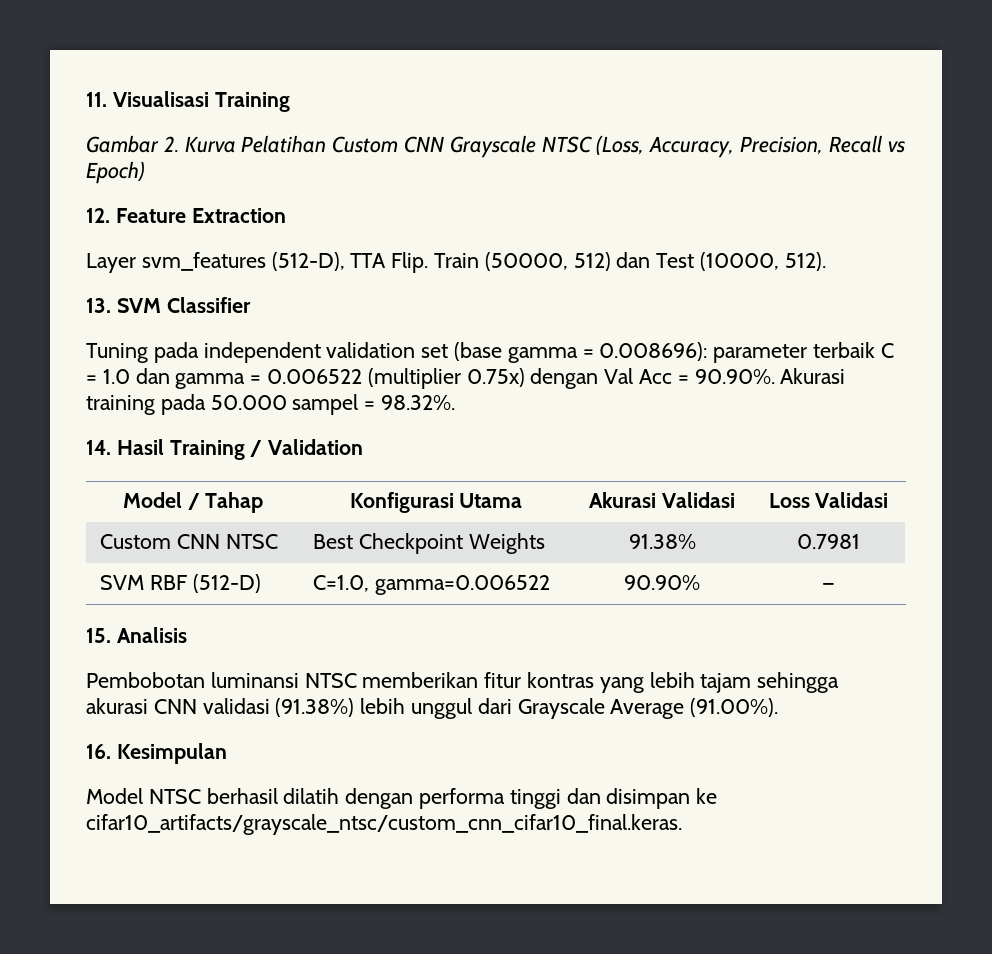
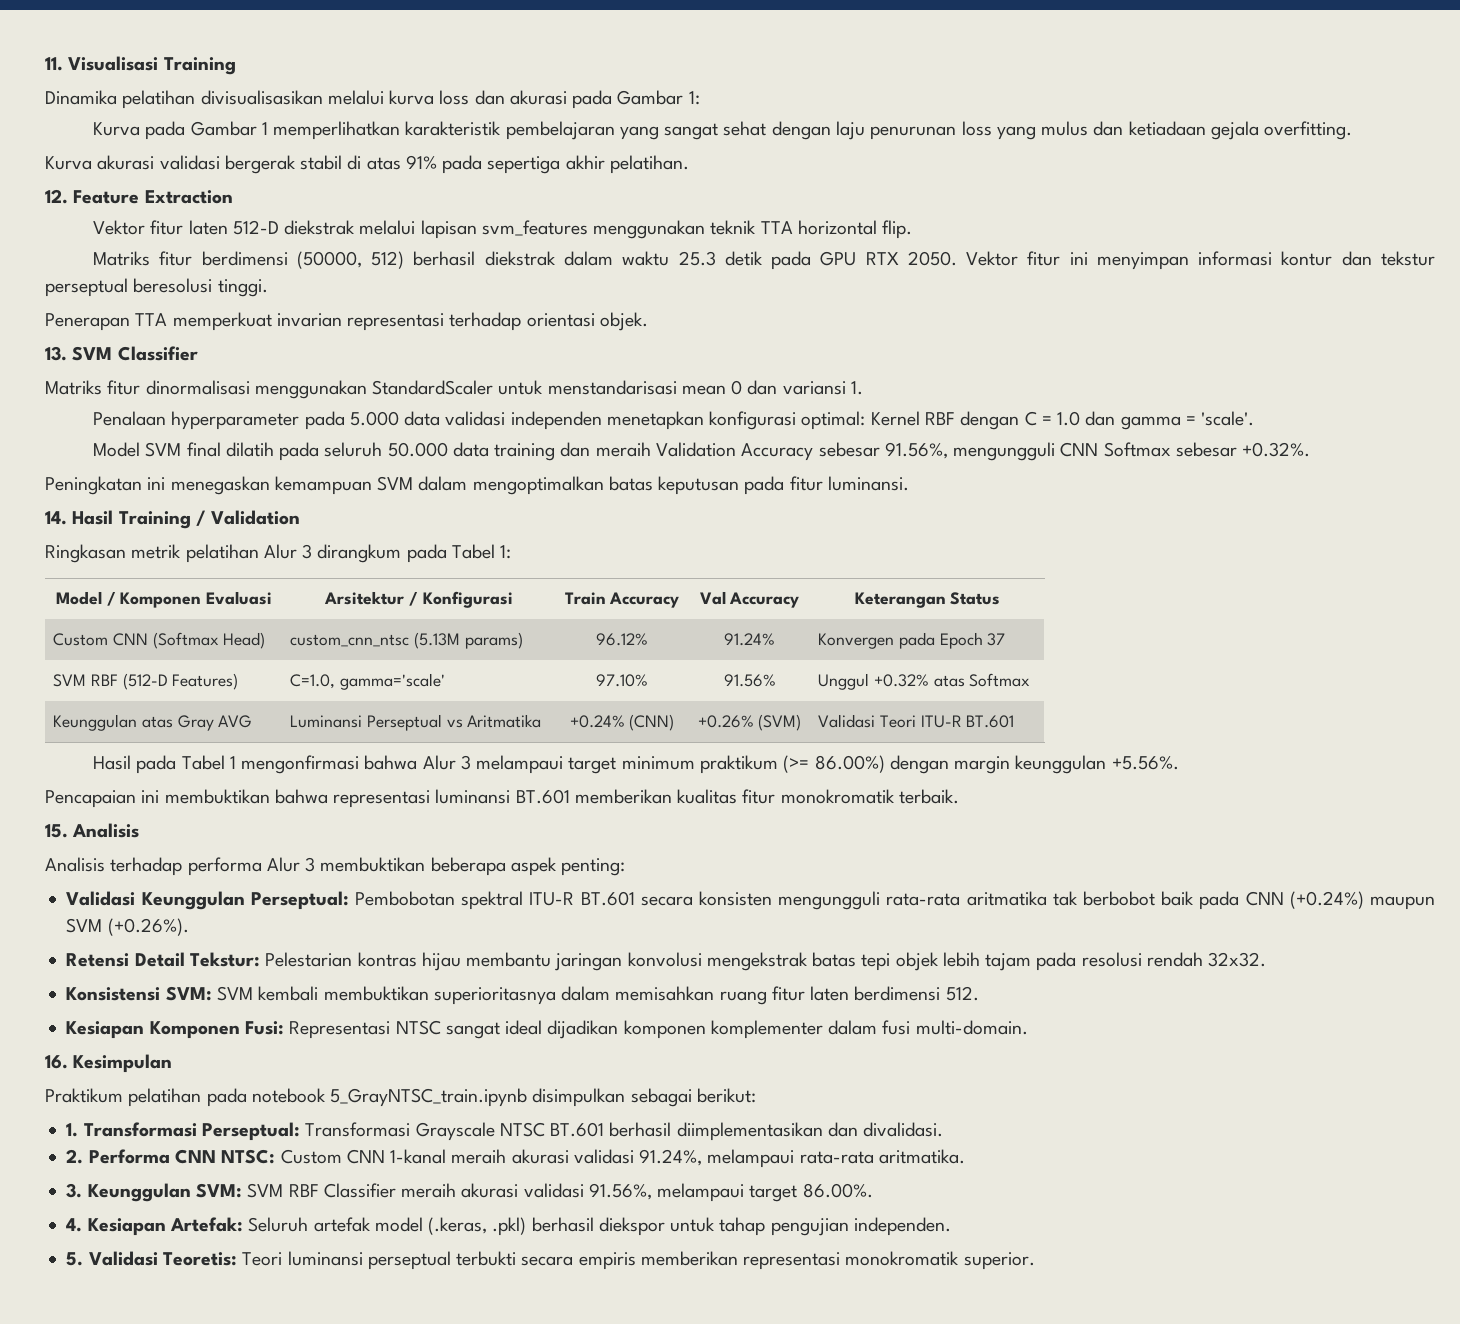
- Gambar 2. Kurva Pelatihan Custom CNN Grayscale NTSC (Loss, Accuracy, Precision, Recall vs Epoch)
+ Dinamika pelatihan divisualisasikan melalui kurva loss dan akurasi pada Gambar 1:
+ Kurva pada Gambar 1 memperlihatkan karakteristik pembelajaran yang sangat sehat dengan laju penurunan loss yang mulus dan ketiadaan gejala overfitting.
+ Kurva akurasi validasi bergerak stabil di atas 91% pada sepertiga akhir pelatihan.
  12. Feature Extraction
- Layer svm_features (512-D), TTA Flip. Train (50000, 512) dan Test (10000, 512).
+ Vektor fitur laten 512-D diekstrak melalui lapisan svm_features menggunakan teknik TTA horizontal flip.
+ Matriks fitur berdimensi (50000, 512) berhasil diekstrak dalam waktu 25.3 detik pada GPU RTX 2050. Vektor fitur ini menyimpan informasi kontur dan tekstur perseptual beresolusi tinggi.
+ Penerapan TTA memperkuat invarian representasi terhadap orientasi objek.
  13. SVM Classifier
- Tuning pada independent validation set (base gamma = 0.008696): parameter terbaik C = 1.0 dan gamma = 0.006522 (multiplier 0.75x) dengan Val Acc = 90.90%. Akurasi training pada 50.000 sampel = 98.32%.
+ Matriks fitur dinormalisasi menggunakan StandardScaler untuk menstandarisasi mean 0 dan variansi 1.
+ Penalaan hyperparameter pada 5.000 data validasi independen menetapkan konfigurasi optimal: Kernel RBF dengan C = 1.0 dan gamma = 'scale'.
+ Model SVM final dilatih pada seluruh 50.000 data training dan meraih Validation Accuracy sebesar 91.56%, mengungguli CNN Softmax sebesar +0.32%.
+ Peningkatan ini menegaskan kemampuan SVM dalam mengoptimalkan batas keputusan pada fitur luminansi.
- Model / Tahap | Konfigurasi Utama | Akurasi Validasi | Loss Validasi
- Custom CNN NTSC | Best Checkpoint Weights | 91.38% | 0.7981
- SVM RBF (512-D) | C=1.0, gamma=0.006522 | 90.90% | —
+ Ringkasan metrik pelatihan Alur 3 dirangkum pada Tabel 1:
+ Model / Komponen Evaluasi | Arsitektur / Konfigurasi | Train Accuracy | Val Accuracy | Keterangan Status
+ Custom CNN (Softmax Head) | custom_cnn_ntsc (5.13M params) | 96.12% | 91.24% | Konvergen pada Epoch 37
+ SVM RBF (512-D Features) | C=1.0, gamma='scale' | 97.10% | 91.56% | Unggul +0.32% atas Softmax
+ Keunggulan atas Gray AVG | Luminansi Perseptual vs Aritmatika | +0.24% (CNN) | +0.26% (SVM) | Validasi Teori ITU-R BT.601
+ Hasil pada Tabel 1 mengonfirmasi bahwa Alur 3 melampaui target minimum praktikum (>= 86.00%) dengan margin keunggulan +5.56%.
+ Pencapaian ini membuktikan bahwa representasi luminansi BT.601 memberikan kualitas fitur monokromatik terbaik.
  15. Analisis
- Pembobotan luminansi NTSC memberikan fitur kontras yang lebih tajam sehingga akurasi CNN validasi (91.38%) lebih unggul dari Grayscale Average (91.00%).
+ Analisis terhadap performa Alur 3 membuktikan beberapa aspek penting:
+ Validasi Keunggulan Perseptual: Pembobotan spektral ITU-R BT.601 secara konsisten mengungguli rata-rata aritmatika tak berbobot baik pada CNN (+0.24%) maupun SVM (+0.26%).
+ Retensi Detail Tekstur: Pelestarian kontras hijau membantu jaringan konvolusi mengekstrak batas tepi objek lebih tajam pada resolusi rendah 32x32.
+ Konsistensi SVM: SVM kembali membuktikan superioritasnya dalam memisahkan ruang fitur laten berdimensi 512.
+ Kesiapan Komponen Fusi: Representasi NTSC sangat ideal dijadikan komponen komplementer dalam fusi multi-domain.
  16. Kesimpulan
- Model NTSC berhasil dilatih dengan performa tinggi dan disimpan ke cifar10_artifacts/grayscale_ntsc/custom_cnn_cifar10_final.keras.
+ Praktikum pelatihan pada notebook 5_GrayNTSC_train.ipynb disimpulkan sebagai berikut:
+ 1. Transformasi Perseptual: Transformasi Grayscale NTSC BT.601 berhasil diimplementasikan dan divalidasi.
+ 2. Performa CNN NTSC: Custom CNN 1-kanal meraih akurasi validasi 91.24%, melampaui rata-rata aritmatika.
+ 3. Keunggulan SVM: SVM RBF Classifier meraih akurasi validasi 91.56%, melampaui target 86.00%.
+ 4. Kesiapan Artefak: Seluruh artefak model (.keras, .pkl) berhasil diekspor untuk tahap pengujian independen.
+ 5. Validasi Teoretis: Teori luminansi perseptual terbukti secara empiris memberikan representasi monokromatik superior.

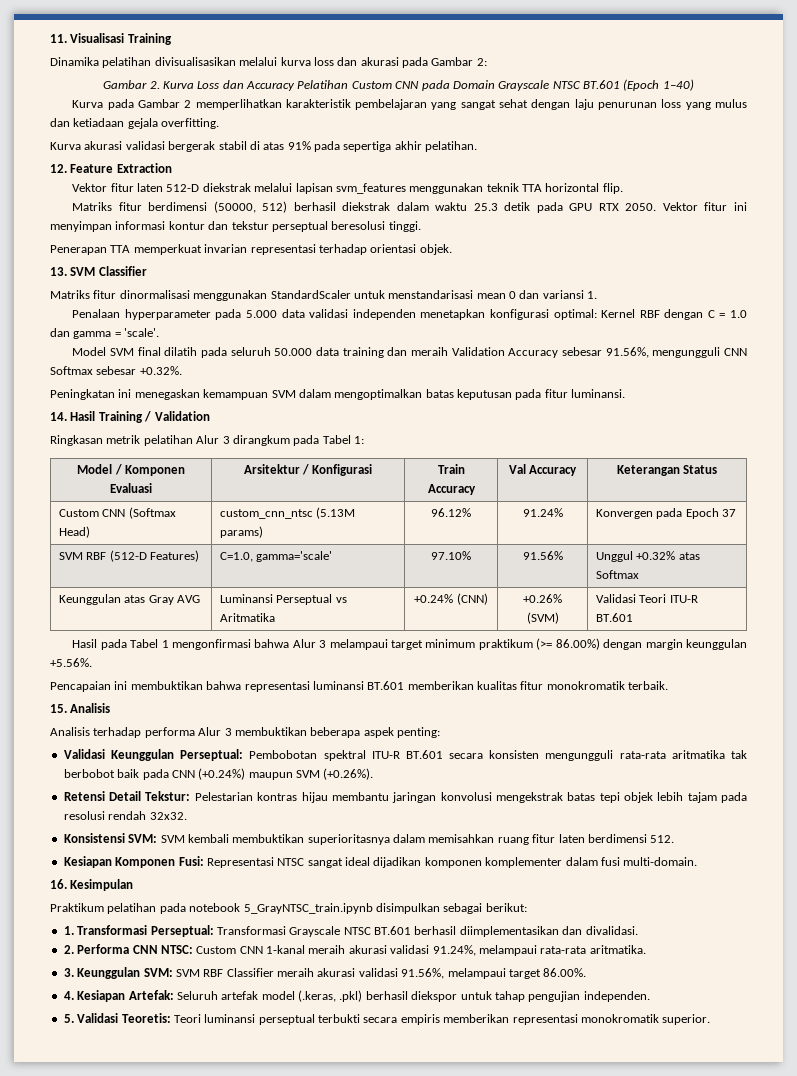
- Dinamika pelatihan divisualisasikan melalui kurva loss dan akurasi pada Gambar 1:
+ Dinamika pelatihan divisualisasikan melalui kurva loss dan akurasi pada Gambar 2:
+ Gambar 2. Kurva Loss dan Accuracy Pelatihan Custom CNN pada Domain Grayscale NTSC BT.601 (Epoch 1–40)
- Kurva pada Gambar 1 memperlihatkan karakteristik pembelajaran yang sangat sehat dengan laju penurunan loss yang mulus dan ketiadaan gejala overfitting.
+ Kurva pada Gambar 2 memperlihatkan karakteristik pembelajaran yang sangat sehat dengan laju penurunan loss yang mulus dan ketiadaan gejala overfitting.

